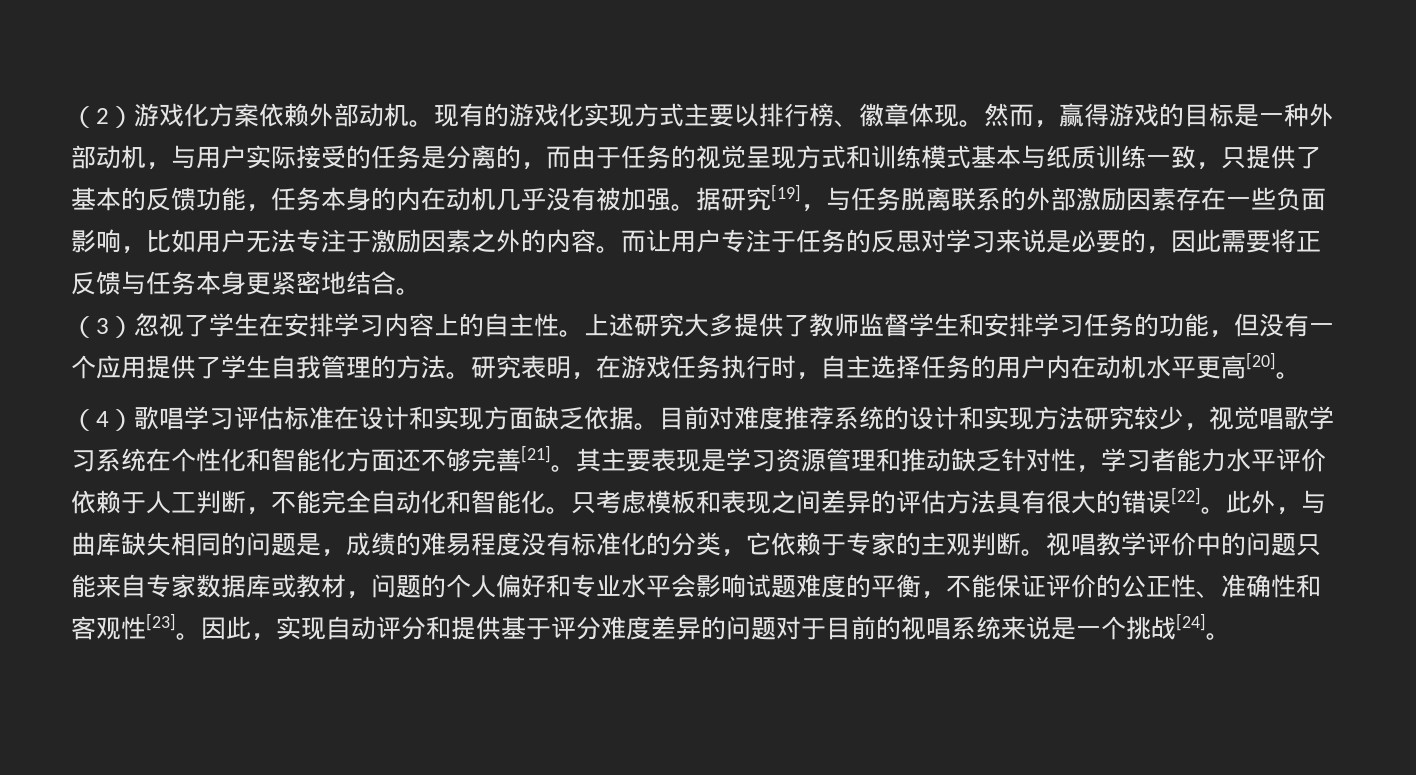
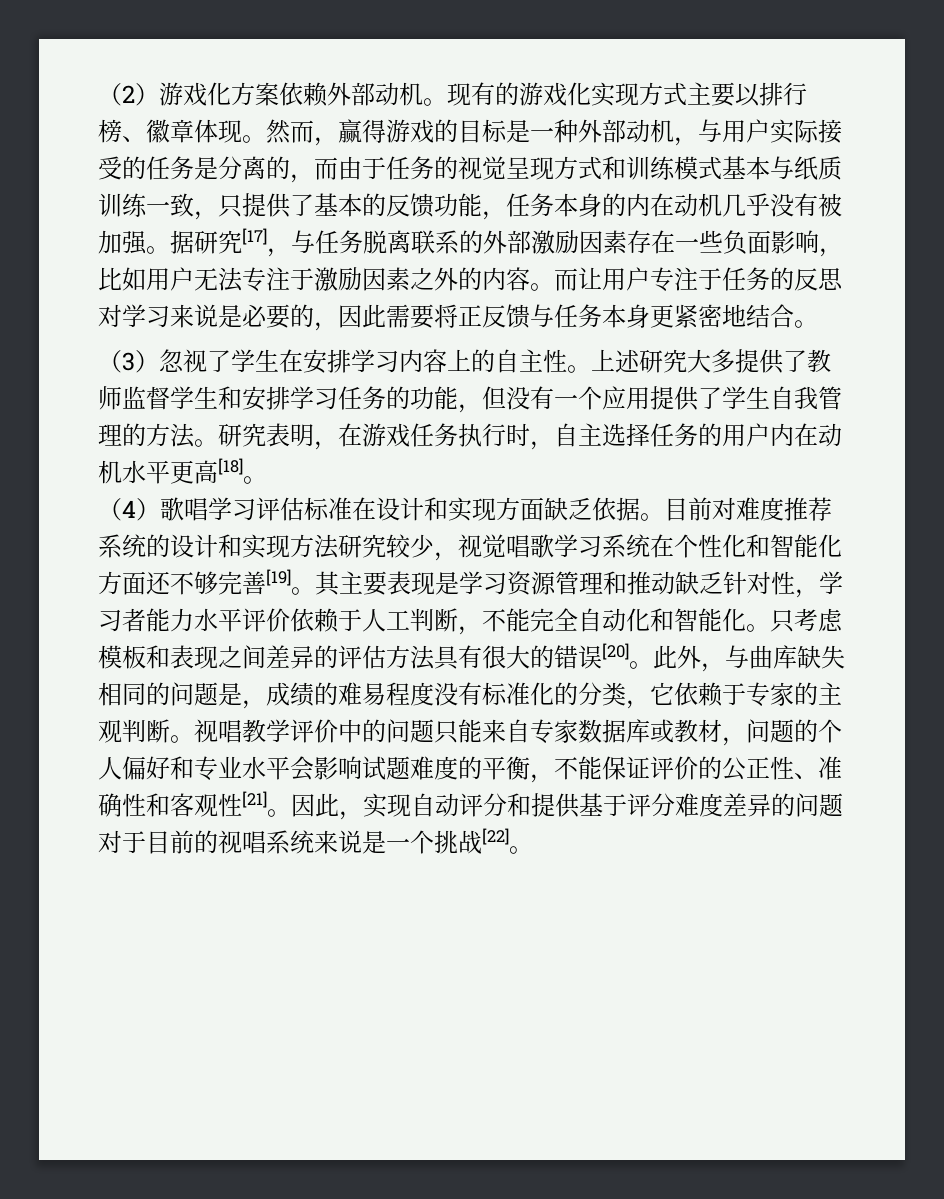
- 据研究[19]，与任务脱离联系的外部激励因素存在一些负面影响，比如用户无法专注于激励因素之外的内容。
+ 据研究[17]，与任务脱离联系的外部激励因素存在一些负面影响，比如用户无法专注于激励因素之外的内容。
- 研究表明，在游戏任务执行时，自主选择任务的用户内在动机水平更高[20]。
+ 研究表明，在游戏任务执行时，自主选择任务的用户内在动机水平更高[18]。
- 目前对难度推荐系统的设计和实现方法研究较少，视觉唱歌学习系统在个性化和智能化方面还不够完善[21]。
+ 目前对难度推荐系统的设计和实现方法研究较少，视觉唱歌学习系统在个性化和智能化方面还不够完善[19]。
- 只考虑模板和表现之间差异的评估方法具有很大的错误[22]。
+ 只考虑模板和表现之间差异的评估方法具有很大的错误[20]。
- 视唱教学评价中的问题只能来自专家数据库或教材，问题的个人偏好和专业水平会影响试题难度的平衡，不能保证评价的公正性、准确性和客观性[23]。
+ 视唱教学评价中的问题只能来自专家数据库或教材，问题的个人偏好和专业水平会影响试题难度的平衡，不能保证评价的公正性、准确性和客观性[21]。
- 因此，实现自动评分和提供基于评分难度差异的问题对于目前的视唱系统来说是一个挑战[24]。
+ 因此，实现自动评分和提供基于评分难度差异的问题对于目前的视唱系统来说是一个挑战[22]。

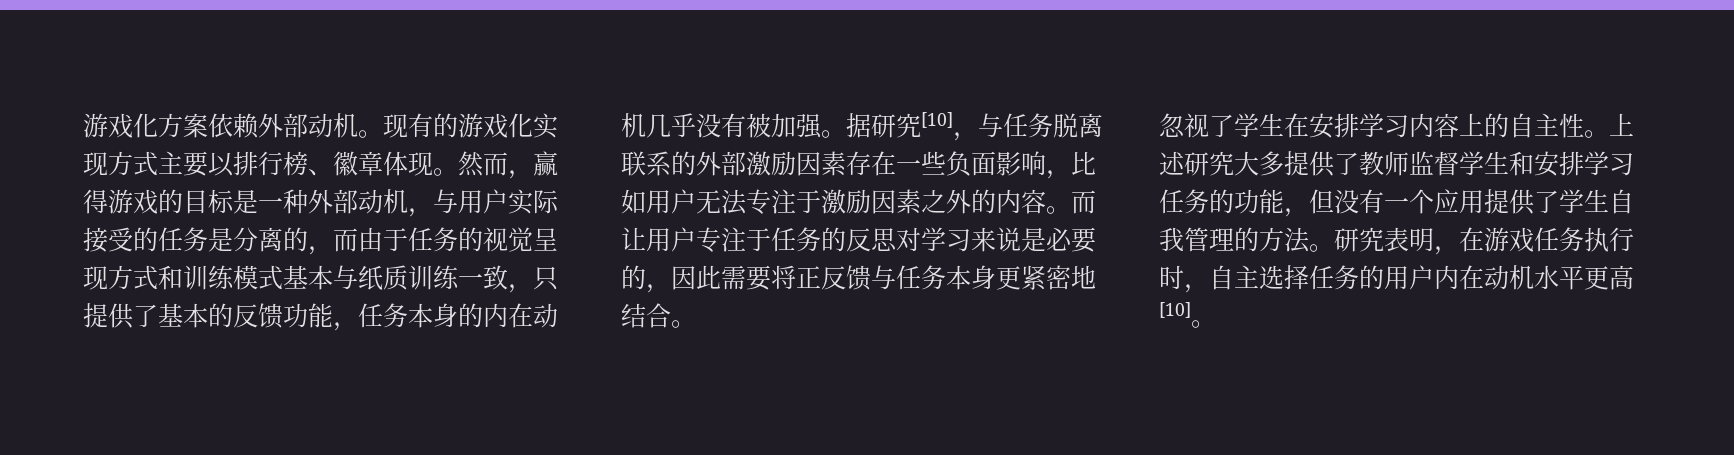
- （2）游戏化方案依赖外部动机。
+ 游戏化方案依赖外部动机。
- 据研究[17]，与任务脱离联系的外部激励因素存在一些负面影响，比如用户无法专注于激励因素之外的内容。
+ 据研究[10]，与任务脱离联系的外部激励因素存在一些负面影响，比如用户无法专注于激励因素之外的内容。
- （3）忽视了学生在安排学习内容上的自主性。
+ 忽视了学生在安排学习内容上的自主性。
- 研究表明，在游戏任务执行时，自主选择任务的用户内在动机水平更高[18]。
- （4）歌唱学习评估标准在设计和实现方面缺乏依据。目前对难度推荐系统的设计和实现方法研究较少，视觉唱歌学习系统在个性化和智能化方面还不够完善[19]。其主要表现是学习资源管理和推动缺乏针对性，学习者能力水平评价依赖于人工判断，不能完全自动化和智能化。只考虑模板和表现之间差异的评估方法具有很大的错误[20]。此外，与曲库缺失相同的问题是，成绩的难易程度没有标准化的分类，它依赖于专家的主观判断。视唱教学评价中的问题只能来自专家数据库或教材，问题的个人偏好和专业水平会影响试题难度的平衡，不能保证评价的公正性、准确性和客观性[21]。因此，实现自动评分和提供基于评分难度差异的问题对于目前的视唱系统来说是一个挑战[22]。
+ 研究表明，在游戏任务执行时，自主选择任务的用户内在动机水平更高[10]。

